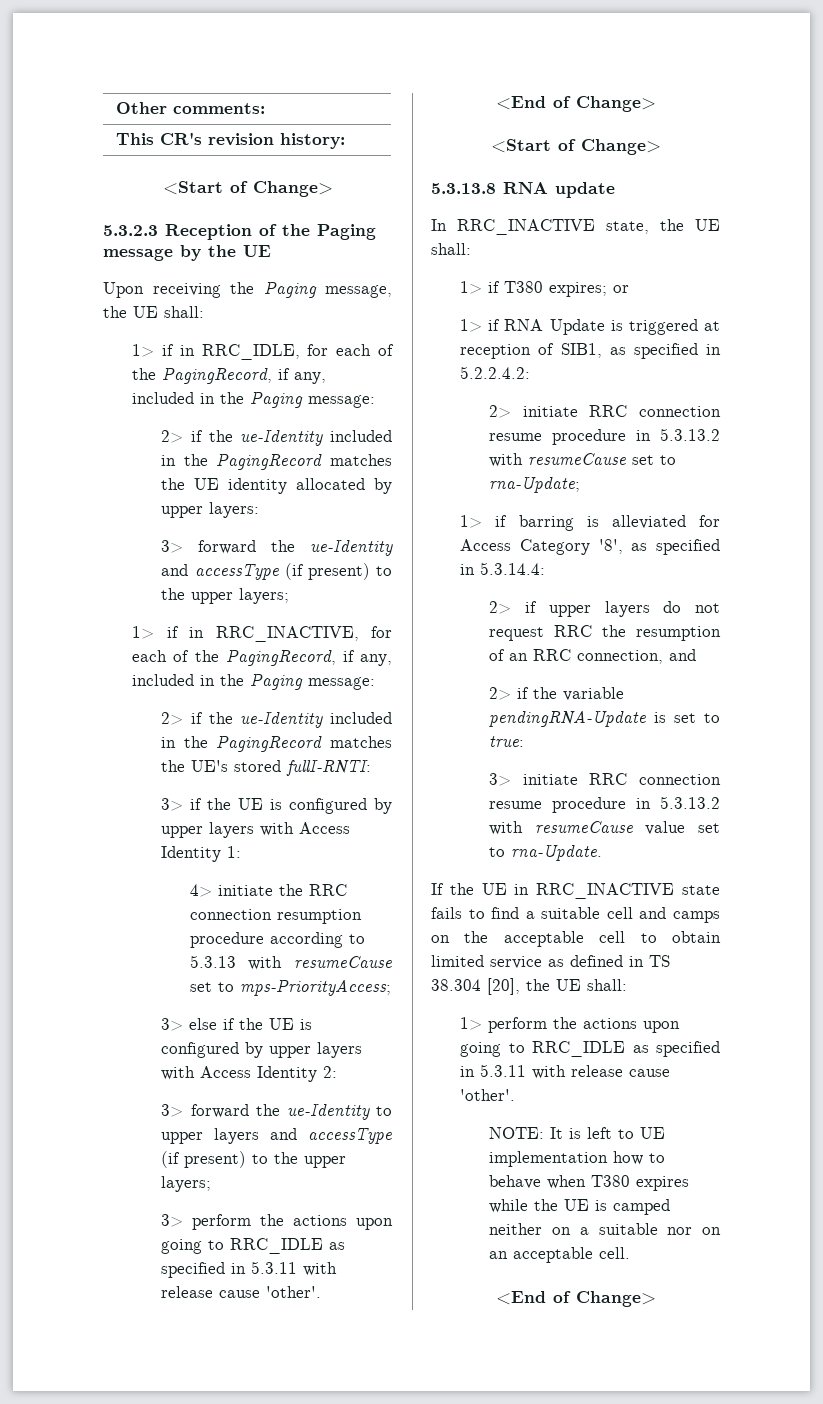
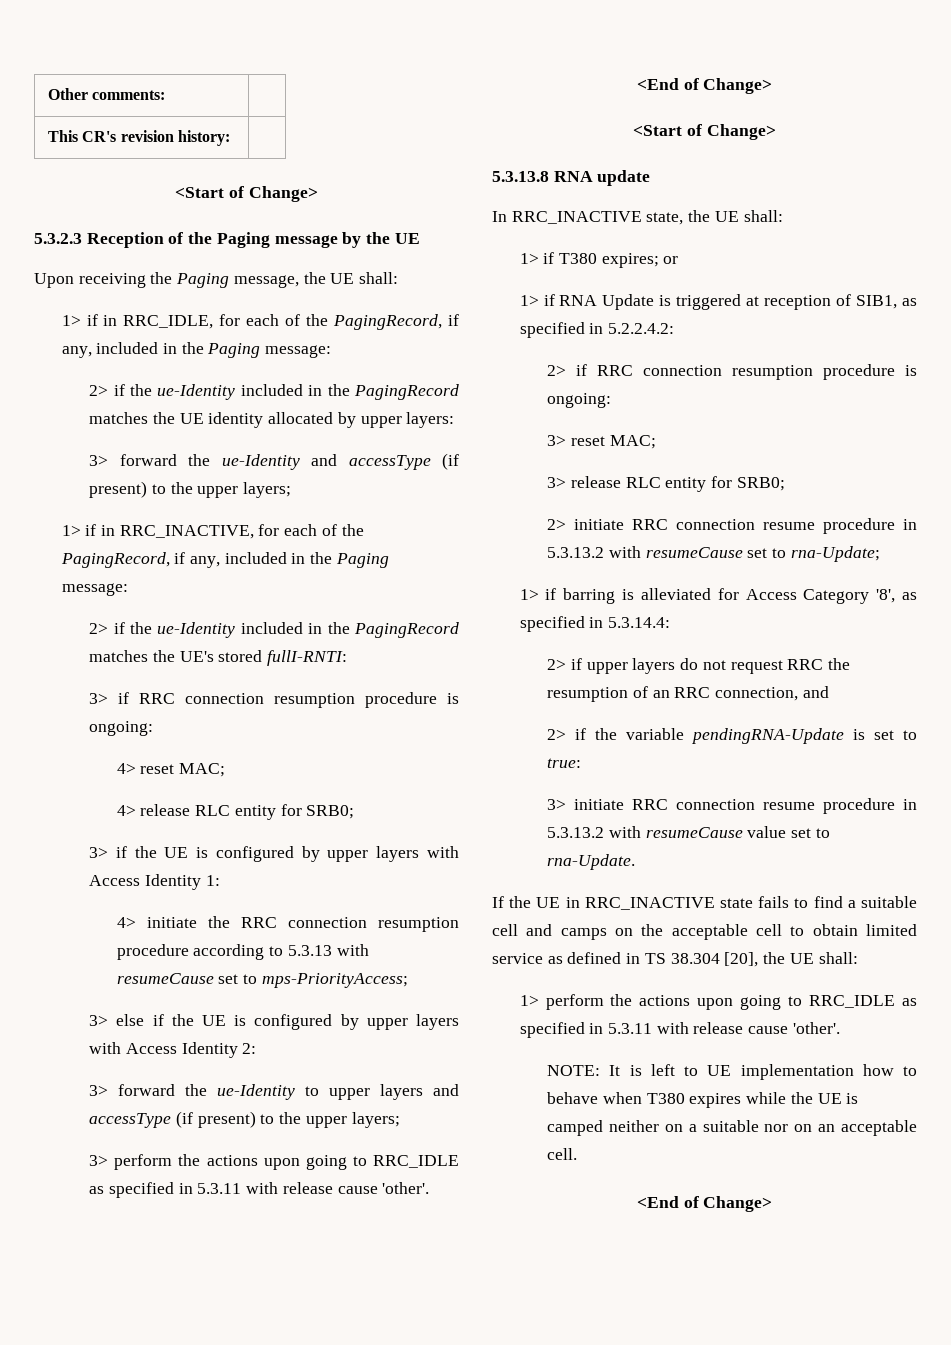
+ 3> if RRC connection resumption procedure is ongoing:
+ 4> reset MAC;
+ 4> release RLC entity for SRB0;
+ 2> if RRC connection resumption procedure is ongoing:
+ 3> reset MAC;
+ 3> release RLC entity for SRB0;

